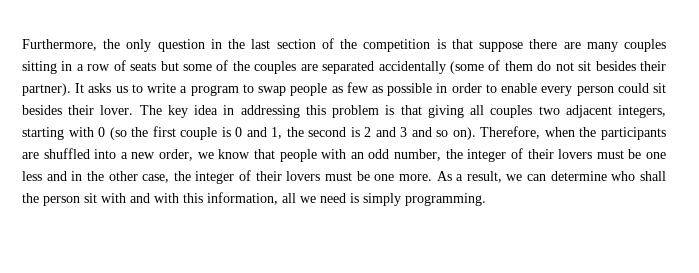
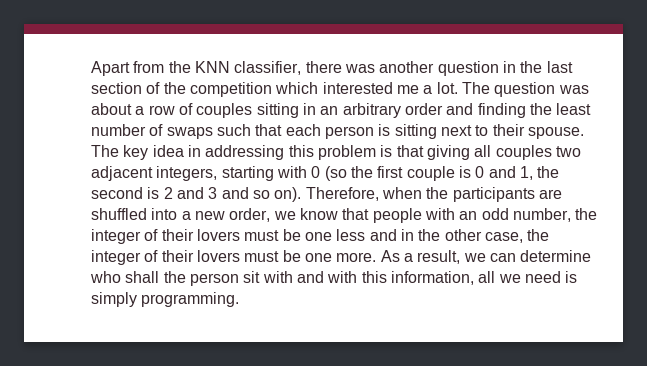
- Furthermore, the only question in the last section of the competition is that suppose there are many couples sitting in a row of seats but some of the couples are separated accidentally (some of them do not sit besides their partner). It asks us to write a program to swap people as few as possible in order to enable every person could sit besides their lover.
+ Apart from the KNN classifier, there was another question in the last section of the competition which interested me a lot. The question was about a row of couples sitting in an arbitrary order and finding the least number of swaps such that each person is sitting next to their spouse.

